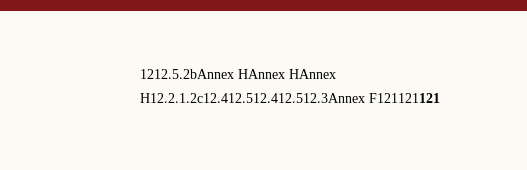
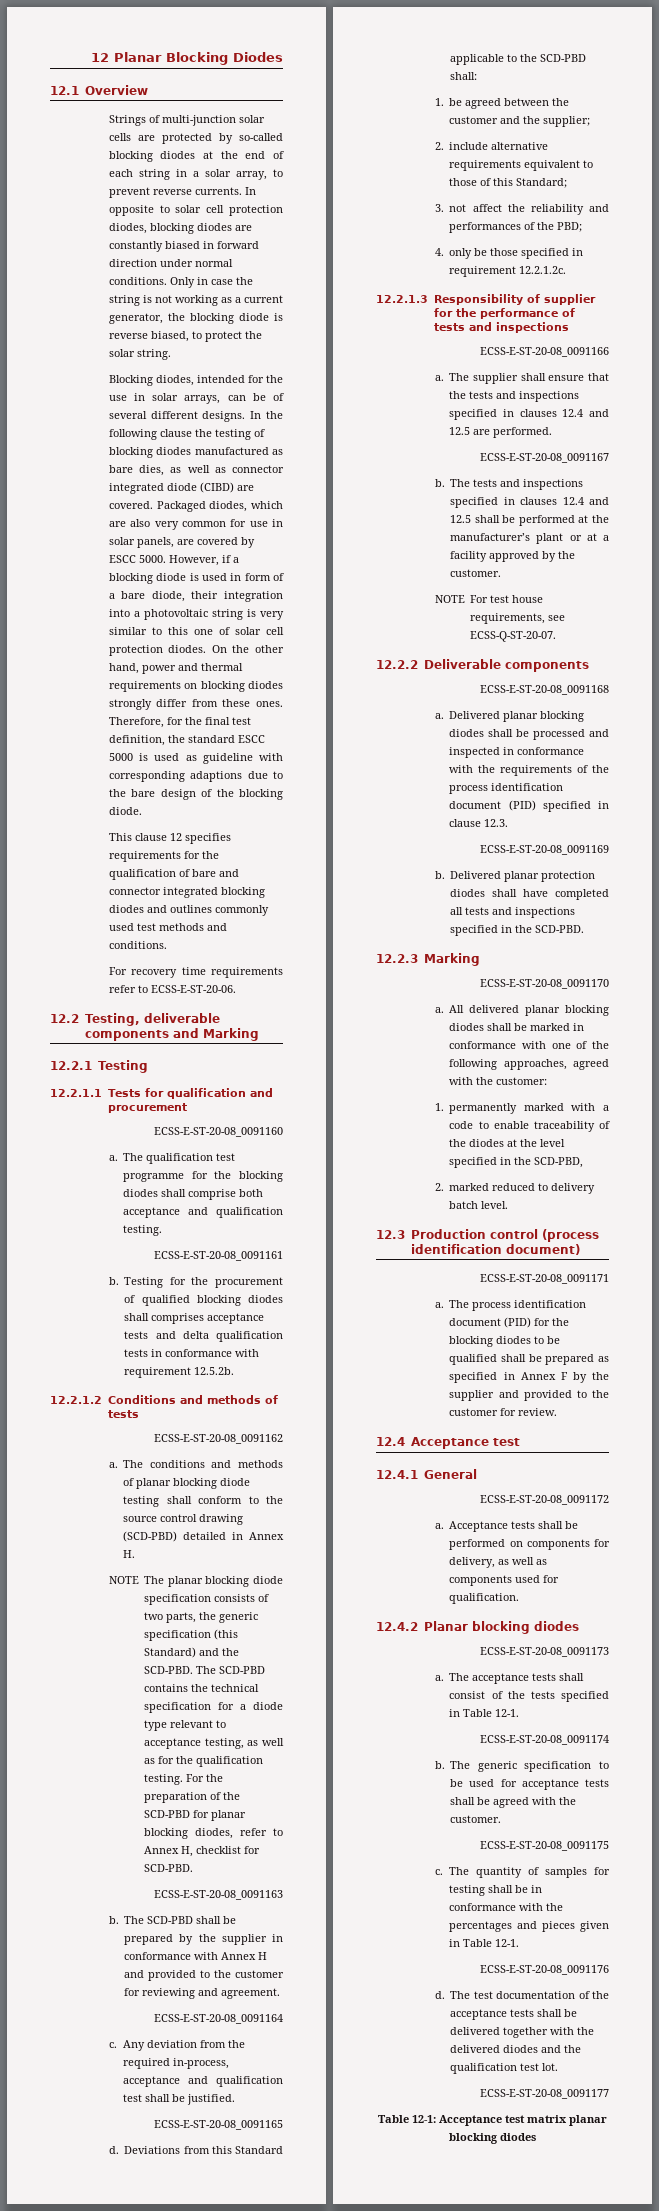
- 1212.5.2bAnnex HAnnex HAnnex H12.2.1.2c12.412.512.412.512.3Annex F121121121
+ 12 Planar Blocking Diodes
+ 12.1 Overview
+ Strings of multi-junction solar cells are protected by so-called blocking diodes at the end of each string in a solar array, to prevent reverse currents. In opposite to solar cell protection diodes, blocking diodes are constantly biased in forward direction under normal conditions. Only in case the string is not working as a current generator, the blocking diode is reverse biased, to protect the solar string.
+ Blocking diodes, intended for the use in solar arrays, can be of several different designs. In the following clause the testing of blocking diodes manufactured as bare dies, as well as connector integrated diode (CIBD) are covered. Packaged diodes, which are also very common for use in solar panels, are covered by ESCC 5000. However, if a blocking diode is used in form of a bare diode, their integration into a photovoltaic string is very similar to this one of solar cell protection diodes. On the other hand, power and thermal requirements on blocking diodes strongly differ from these ones. Therefore, for the final test definition, the standard ESCC 5000 is used as guideline with corresponding adaptions due to the bare design of the blocking diode.
+ This clause 12 specifies requirements for the qualification of bare and connector integrated blocking diodes and outlines commonly used test methods and conditions.
+ For recovery time requirements refer to ECSS-E-ST-20-06.
+ 12.2 Testing, deliverable components and Marking
+ 12.2.1 Testing
+ 12.2.1.1 Tests for qualification and procurement
+ ECSS-E-ST-20-08_0091160
+ a. The qualification test programme for the blocking diodes shall comprise both acceptance and qualification testing.
+ ECSS-E-ST-20-08_0091161
+ b. Testing for the procurement of qualified blocking diodes shall comprises acceptance tests and delta qualification tests in conformance with requirement 12.5.2b.
+ 12.2.1.2 Conditions and methods of tests
+ ECSS-E-ST-20-08_0091162
+ a. The conditions and methods of planar blocking diode testing shall conform to the source control drawing (SCD-PBD) detailed in Annex H.
+ NOTE The planar blocking diode specification consists of two parts, the generic specification (this Standard) and the SCD-PBD. The SCD-PBD contains the technical specification for a diode type relevant to acceptance testing, as well as for the qualification testing. For the preparation of the SCD-PBD for planar blocking diodes, refer to Annex H, checklist for SCD-PBD.
+ ECSS-E-ST-20-08_0091163
+ b. The SCD-PBD shall be prepared by the supplier in conformance with Annex H and provided to the customer for reviewing and agreement.
+ ECSS-E-ST-20-08_0091164
+ c. Any deviation from the required in-process, acceptance and qualification test shall be justified.
+ ECSS-E-ST-20-08_0091165
+ d. Deviations from this Standard applicable to the SCD-PBD shall:
+ 1. be agreed between the customer and the supplier;
+ 2. include alternative requirements equivalent to those of this Standard;
+ 3. not affect the reliability and performances of the PBD;
+ 4. only be those specified in requirement 12.2.1.2c.
+ 12.2.1.3 Responsibility of supplier for the performance of tests and inspections
+ ECSS-E-ST-20-08_0091166
+ a. The supplier shall ensure that the tests and inspections specified in clauses 12.4 and 12.5 are performed.
+ ECSS-E-ST-20-08_0091167
+ b. The tests and inspections specified in clauses 12.4 and 12.5 shall be performed at the manufacturer’s plant or at a facility approved by the customer.
+ NOTE For test house requirements, see ECSS-Q-ST-20-07.
+ 12.2.2 Deliverable components
+ ECSS-E-ST-20-08_0091168
+ a. Delivered planar blocking diodes shall be processed and inspected in conformance with the requirements of the process identification document (PID) specified in clause 12.3.
+ ECSS-E-ST-20-08_0091169
+ b. Delivered planar protection diodes shall have completed all tests and inspections specified in the SCD-PBD.
+ 12.2.3 Marking
+ ECSS-E-ST-20-08_0091170
+ a. All delivered planar blocking diodes shall be marked in conformance with one of the following approaches, agreed with the customer:
+ 1. permanently marked with a code to enable traceability of the diodes at the level specified in the SCD-PBD,
+ 2. marked reduced to delivery batch level.
+ 12.3 Production control (process identification document)
+ ECSS-E-ST-20-08_0091171
+ a. The process identification document (PID) for the blocking diodes to be qualified shall be prepared as specified in Annex F by the supplier and provided to the customer for review.
+ 12.4 Acceptance test
+ 12.4.1 General
+ ECSS-E-ST-20-08_0091172
+ a. Acceptance tests shall be performed on components for delivery, as well as components used for qualification.
+ 12.4.2 Planar blocking diodes
+ ECSS-E-ST-20-08_0091173
+ a. The acceptance tests shall consist of the tests specified in Table 12-1.
+ ECSS-E-ST-20-08_0091174
+ b. The generic specification to be used for acceptance tests shall be agreed with the customer.
+ ECSS-E-ST-20-08_0091175
+ c. The quantity of samples for testing shall be in conformance with the percentages and pieces given in Table 12-1.
+ ECSS-E-ST-20-08_0091176
+ d. The test documentation of the acceptance tests shall be delivered together with the delivered diodes and the qualification test lot.
+ ECSS-E-ST-20-08_0091177
+ Table 12-1: Acceptance test matrix planar blocking diodes

